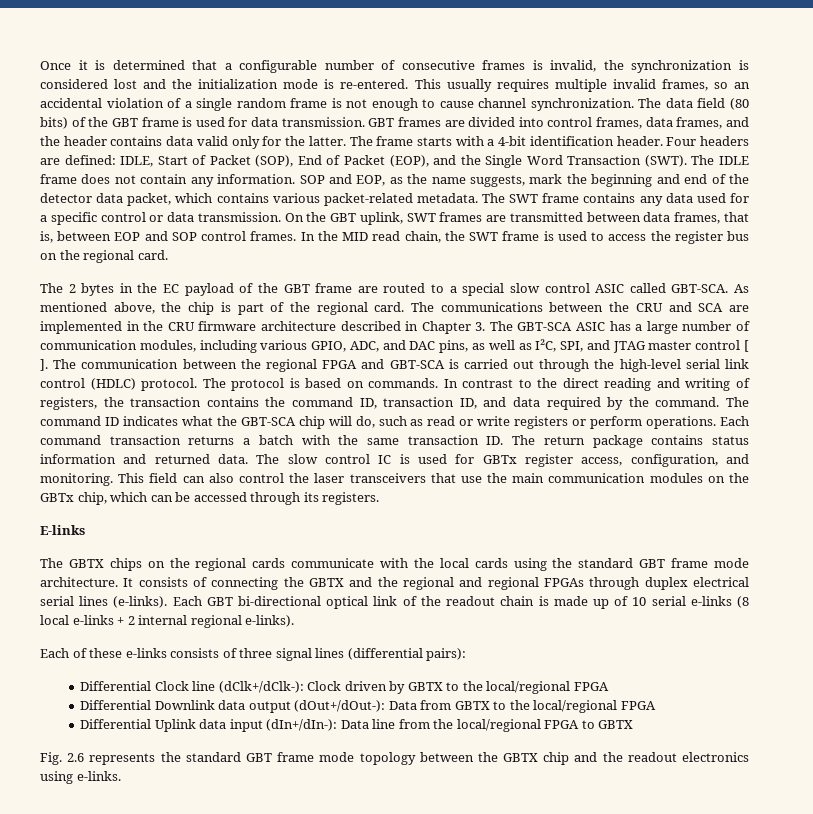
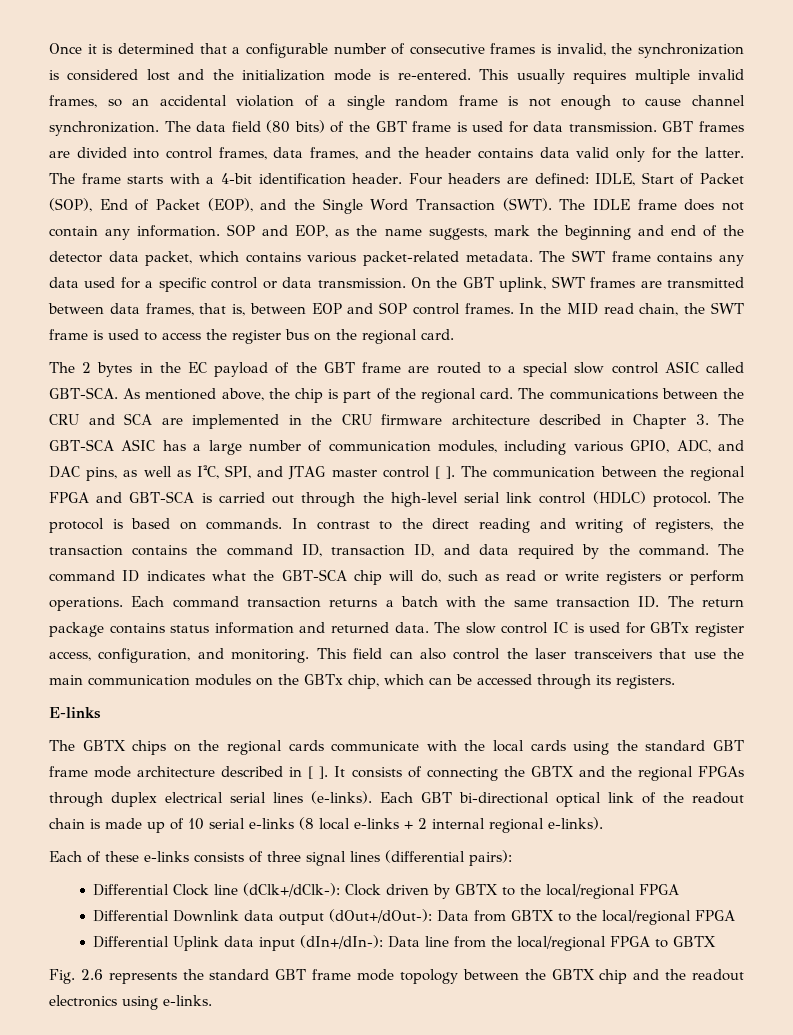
- The GBTX chips on the regional cards communicate with the local cards using the standard GBT frame mode architecture.
+ The GBTX chips on the regional cards communicate with the local cards using the standard GBT frame mode architecture described in [ ].
- It consists of connecting the GBTX and the regional and regional FPGAs through duplex electrical serial lines (e-links).
+ It consists of connecting the GBTX and the regional FPGAs through duplex electrical serial lines (e-links).

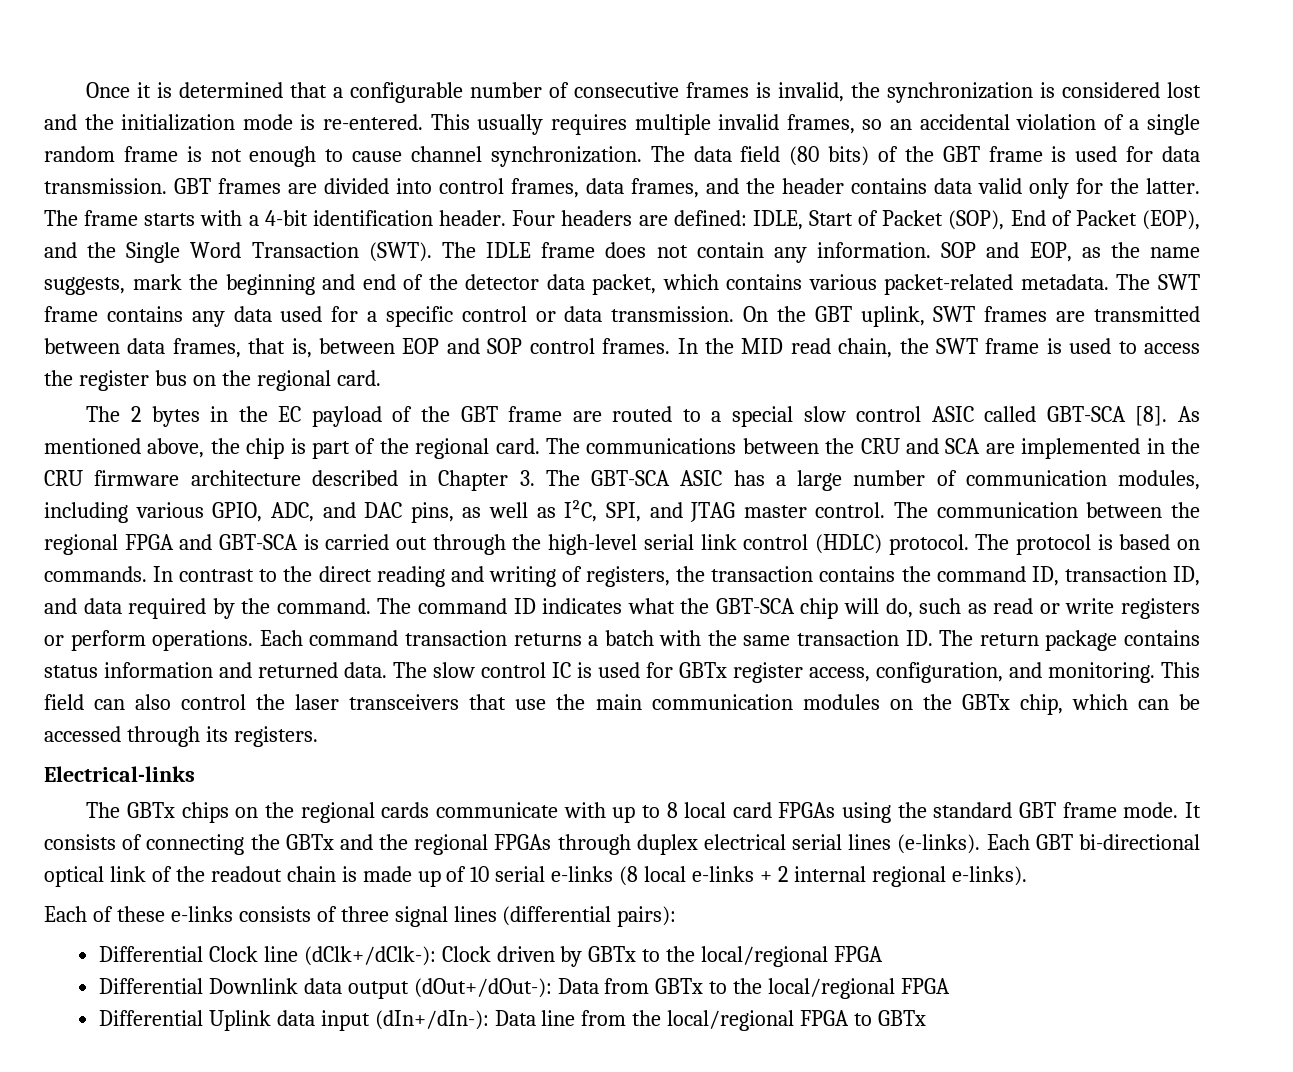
- The 2 bytes in the EC payload of the GBT frame are routed to a special slow control ASIC called GBT-SCA.
+ The 2 bytes in the EC payload of the GBT frame are routed to a special slow control ASIC called GBT-SCA [8].
- The communications between the CRU and SCA are implemented in the CRU firmware architecture described in Chapter 3. The GBT-SCA ASIC has a large number of communication modules, including various GPIO, ADC, and DAC pins, as well as I²C, SPI, and JTAG master control [ ].
+ The communications between the CRU and SCA are implemented in the CRU firmware architecture described in Chapter 3. The GBT-SCA ASIC has a large number of communication modules, including various GPIO, ADC, and DAC pins, as well as I²C, SPI, and JTAG master control.
- E-links
- The GBTX chips on the regional cards communicate with the local cards using the standard GBT frame mode architecture described in [ ].
+ Electrical-links
+ The GBTx chips on the regional cards communicate with up to 8 local card FPGAs using the standard GBT frame mode.
- It consists of connecting the GBTX and the regional FPGAs through duplex electrical serial lines (e-links).
+ It consists of connecting the GBTx and the regional FPGAs through duplex electrical serial lines (e-links).
- Differential Clock line (dClk+/dClk-): Clock driven by GBTX to the local/regional FPGA
+ Differential Clock line (dClk+/dClk-): Clock driven by GBTx to the local/regional FPGA
- Differential Downlink data output (dOut+/dOut-): Data from GBTX to the local/regional FPGA
+ Differential Downlink data output (dOut+/dOut-): Data from GBTx to the local/regional FPGA
- Differential Uplink data input (dIn+/dIn-): Data line from the local/regional FPGA to GBTX
- Fig. 2.6 represents the standard GBT frame mode topology between the GBTX chip and the readout electronics using e-links.
+ Differential Uplink data input (dIn+/dIn-): Data line from the local/regional FPGA to GBTx

